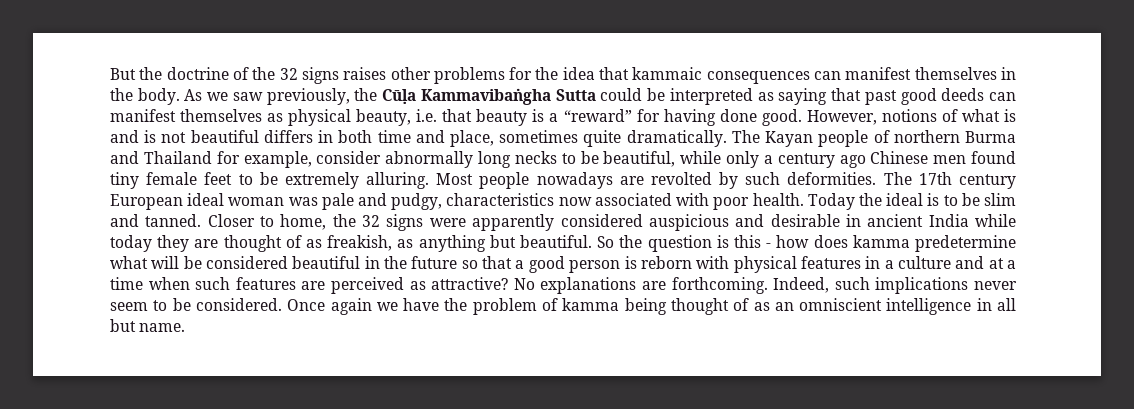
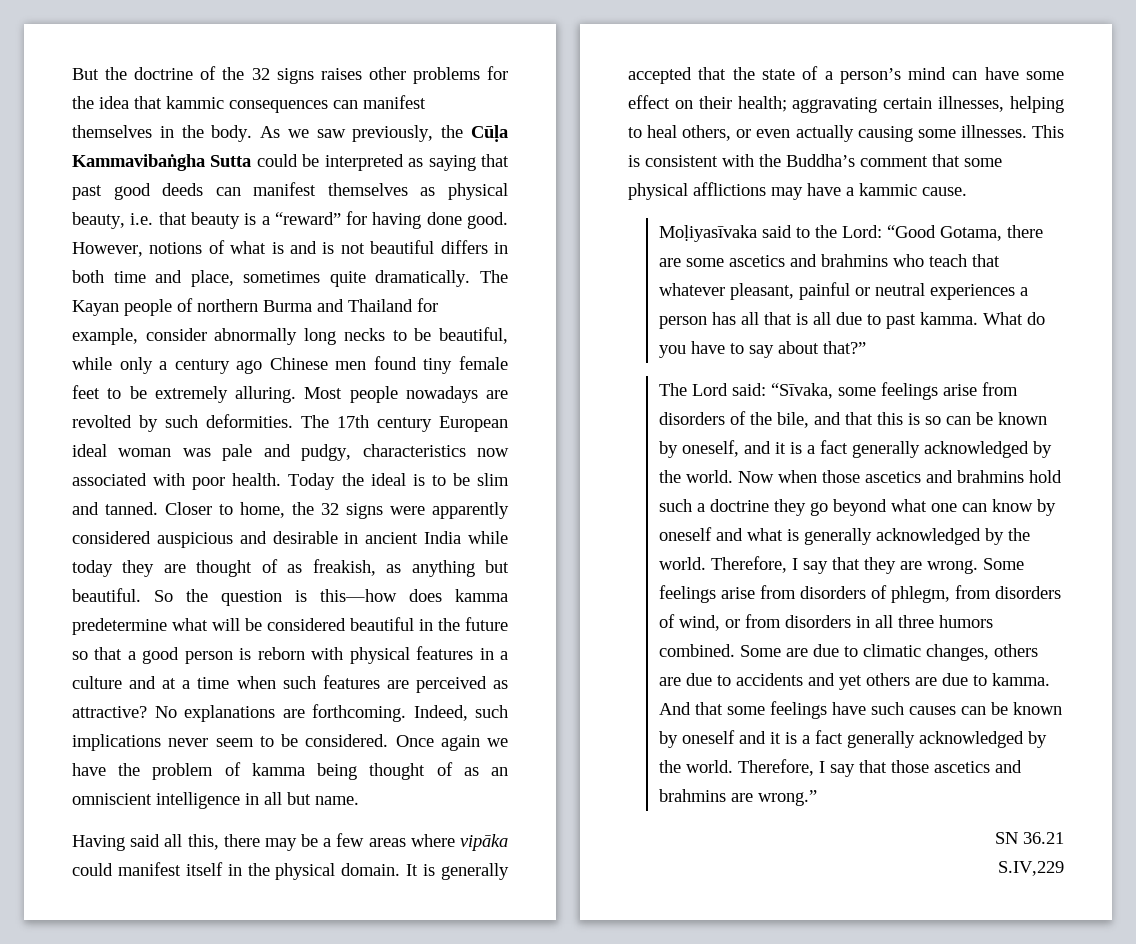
- But the doctrine of the 32 signs raises other problems for the idea that kammaic consequences can manifest themselves in the body.
+ But the doctrine of the 32 signs raises other problems for the idea that kammic consequences can manifest themselves in the body.
- So the question is this - how does kamma predetermine what will be considered beautiful in the future so that a good person is reborn with physical features in a culture and at a time when such features are perceived as attractive?
+ So the question is this—how does kamma predetermine what will be considered beautiful in the future so that a good person is reborn with physical features in a culture and at a time when such features are perceived as attractive?
+ Having said all this, there may be a few areas where vipāka could manifest itself in the physical domain. It is generally accepted that the state of a person’s mind can have some effect on their health; aggravating certain illnesses, helping to heal others, or even actually causing some illnesses. This is consistent with the Buddha’s comment that some physical afflictions may have a kammic cause.
+ Moḷiyasīvaka said to the Lord: “Good Gotama, there are some ascetics and brahmins who teach that whatever pleasant, painful or neutral experiences a person has all that is all due to past kamma. What do you have to say about that?”
+ The Lord said: “Sīvaka, some feelings arise from disorders of the bile, and that this is so can be known by oneself, and it is a fact generally acknowledged by the world. Now when those ascetics and brahmins hold such a doctrine they go beyond what one can know by oneself and what is generally acknowledged by the world. Therefore, I say that they are wrong. Some feelings arise from disorders of phlegm, from disorders of wind, or from disorders in all three humors combined. Some are due to climatic changes, others are due to accidents and yet others are due to kamma. And that some feelings have such causes can be known by oneself and it is a fact generally acknowledged by the world. Therefore, I say that those ascetics and brahmins are wrong.”
+ SN 36.21
+ S.IV,229

